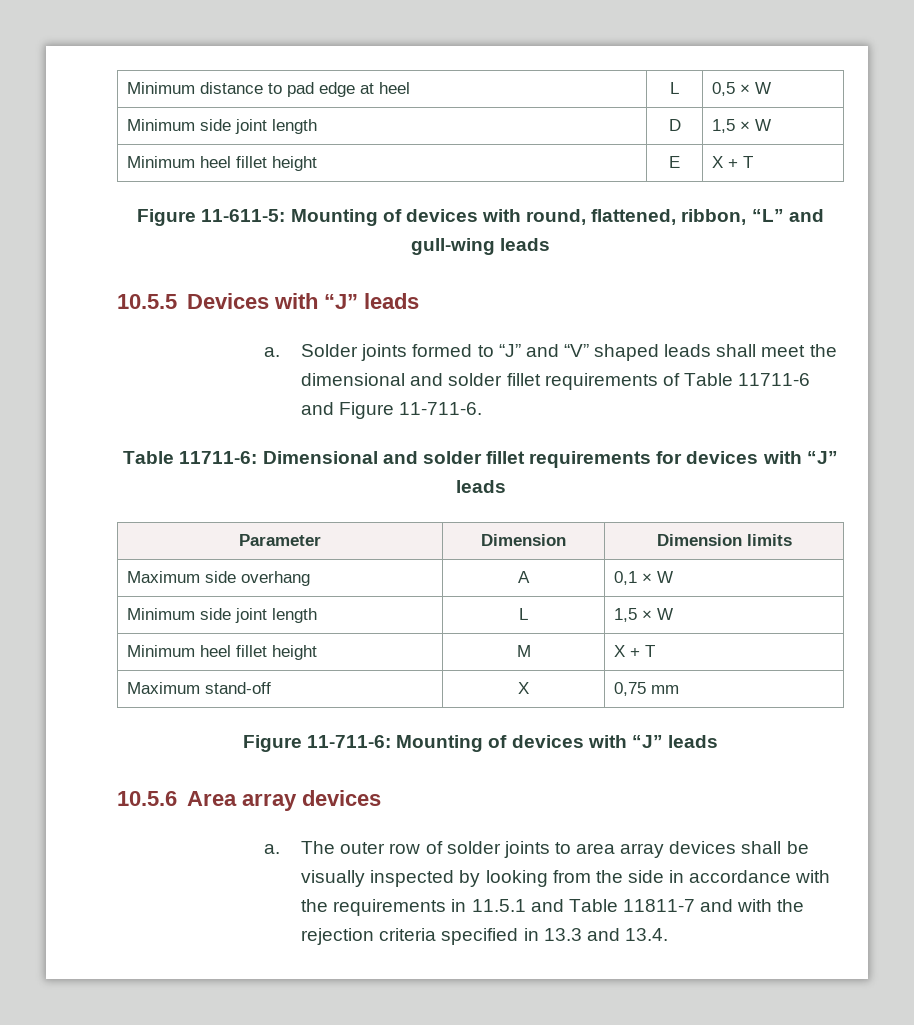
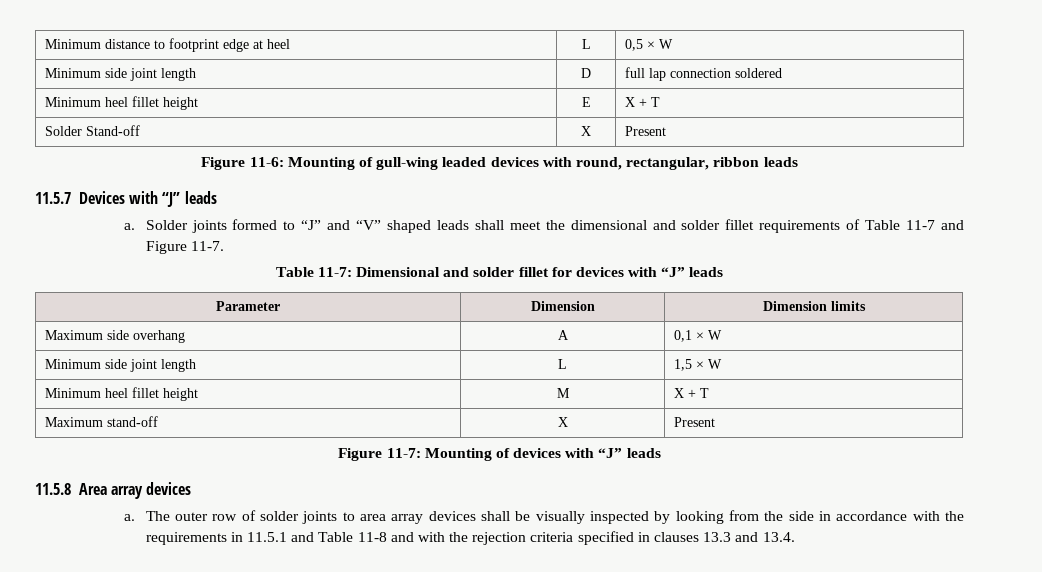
- Minimum distance to pad edge at heel | L | 0,5 × W
+ Minimum distance to footprint edge at heel | L | 0,5 × W
- Minimum side joint length | D | 1,5 × W
+ Minimum side joint length | D | full lap connection soldered
- Figure 11-611-5: Mounting of devices with round, flattened, ribbon, “L” and gull-wing leads
- 10.5.5 Devices with “J” leads
+ Solder Stand-off | X | Present
+ Figure 11-6: Mounting of gull-wing leaded devices with round, rectangular, ribbon leads
+ 11.5.7 Devices with “J” leads
- Solder joints formed to “J” and “V” shaped leads shall meet the dimensional and solder fillet requirements of Table 11711-6 and Figure 11-711-6.
- Table 11711-6: Dimensional and solder fillet requirements for devices with “J” leads
+ Solder joints formed to “J” and “V” shaped leads shall meet the dimensional and solder fillet requirements of Table 11-7 and Figure 11-7.
+ Table 11-7: Dimensional and solder fillet for devices with “J” leads
- Maximum stand-off | X | 0,75 mm
- Figure 11-711-6: Mounting of devices with “J” leads
+ Maximum stand-off | X | Present
+ Figure 11-7: Mounting of devices with “J” leads
- 10.5.6 Area array devices
+ 11.5.8 Area array devices
- The outer row of solder joints to area array devices shall be visually inspected by looking from the side in accordance with the requirements in 11.5.1 and Table 11811-7 and with the rejection criteria specified in 13.3 and 13.4.
+ The outer row of solder joints to area array devices shall be visually inspected by looking from the side in accordance with the requirements in 11.5.1 and Table 11-8 and with the rejection criteria specified in clauses 13.3 and 13.4.

